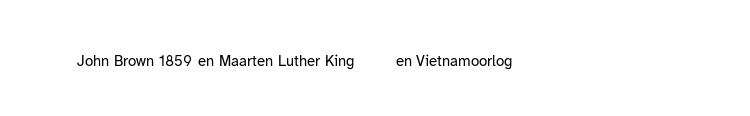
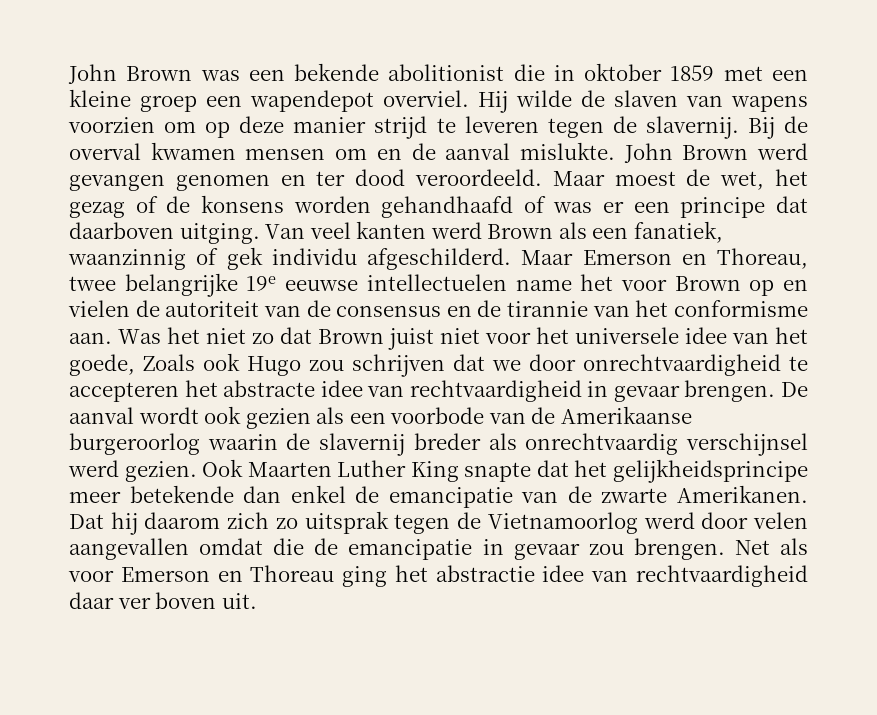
- John Brown 1859 en Maarten Luther King en Vietnamoorlog
+ John Brown was een bekende abolitionist die in oktober 1859 met een kleine groep een wapendepot overviel. Hij wilde de slaven van wapens voorzien om op deze manier strijd te leveren tegen de slavernij. Bij de overval kwamen mensen om en de aanval mislukte. John Brown werd gevangen genomen en ter dood veroordeeld. Maar moest de wet, het gezag of de konsens worden gehandhaafd of was er een principe dat daarboven uitging. Van veel kanten werd Brown als een fanatiek, waanzinnig of gek individu afgeschilderd. Maar Emerson en Thoreau, twee belangrijke 19e eeuwse intellectuelen name het voor Brown op en vielen de autoriteit van de consensus en de tirannie van het conformisme aan. Was het niet zo dat Brown juist niet voor het universele idee van het goede, Zoals ook Hugo zou schrijven dat we door onrechtvaardigheid te accepteren het abstracte idee van rechtvaardigheid in gevaar brengen. De aanval wordt ook gezien als een voorbode van de Amerikaanse burgeroorlog waarin de slavernij breder als onrechtvaardig verschijnsel werd gezien. Ook Maarten Luther King snapte dat het gelijkheidsprincipe meer betekende dan enkel de emancipatie van de zwarte Amerikanen. Dat hij daarom zich zo uitsprak tegen de Vietnamoorlog werd door velen aangevallen omdat die de emancipatie in gevaar zou brengen. Net als voor Emerson en Thoreau ging het abstractie idee van rechtvaardigheid daar ver boven uit.

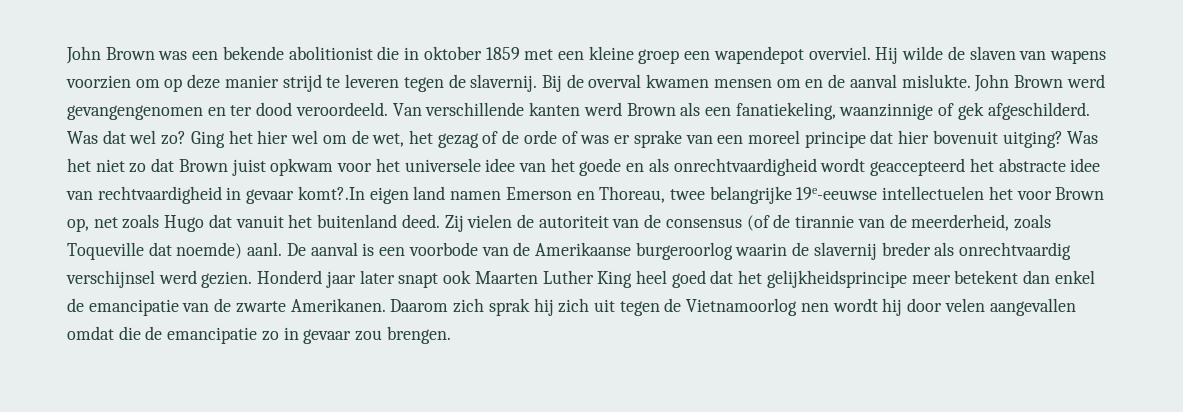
- John Brown werd gevangen genomen en ter dood veroordeeld.
+ John Brown werd gevangengenomen en ter dood veroordeeld.
- Maar moest de wet, het gezag of de konsens worden gehandhaafd of was er een principe dat daarboven uitging. Van veel kanten werd Brown als een fanatiek, waanzinnig of gek individu afgeschilderd. Maar Emerson en Thoreau, twee belangrijke 19e eeuwse intellectuelen name het voor Brown op en vielen de autoriteit van de consensus en de tirannie van het conformisme aan.
+ Van verschillende kanten werd Brown als een fanatiekeling, waanzinnige of gek afgeschilderd. Was dat wel zo? Ging het hier wel om de wet, het gezag of de orde of was er sprake van een moreel principe dat hier bovenuit uitging?
- Was het niet zo dat Brown juist niet voor het universele idee van het goede, Zoals ook Hugo zou schrijven dat we door onrechtvaardigheid te accepteren het abstracte idee van rechtvaardigheid in gevaar brengen. De aanval wordt ook gezien als een voorbode van de Amerikaanse burgeroorlog waarin de slavernij breder als onrechtvaardig verschijnsel werd gezien.
+ Was het niet zo dat Brown juist opkwam voor het universele idee van het goede en als onrechtvaardigheid wordt geaccepteerd het abstracte idee van rechtvaardigheid in gevaar komt?.In eigen land namen Emerson en Thoreau, twee belangrijke 19e-eeuwse intellectuelen het voor Brown op, net zoals Hugo dat vanuit het buitenland deed. Zij vielen de autoriteit van de consensus (of de tirannie van de meerderheid, zoals Toqueville dat noemde) aanl. De aanval is een voorbode van de Amerikaanse burgeroorlog waarin de slavernij breder als onrechtvaardig verschijnsel werd gezien.
- Ook Maarten Luther King snapte dat het gelijkheidsprincipe meer betekende dan enkel de emancipatie van de zwarte Amerikanen.
+ Honderd jaar later snapt ook Maarten Luther King heel goed dat het gelijkheidsprincipe meer betekent dan enkel de emancipatie van de zwarte Amerikanen.
- Dat hij daarom zich zo uitsprak tegen de Vietnamoorlog werd door velen aangevallen omdat die de emancipatie in gevaar zou brengen. Net als voor Emerson en Thoreau ging het abstractie idee van rechtvaardigheid daar ver boven uit.
+ Daarom zich sprak hij zich uit tegen de Vietnamoorlog nen wordt hij door velen aangevallen omdat die de emancipatie zo in gevaar zou brengen.

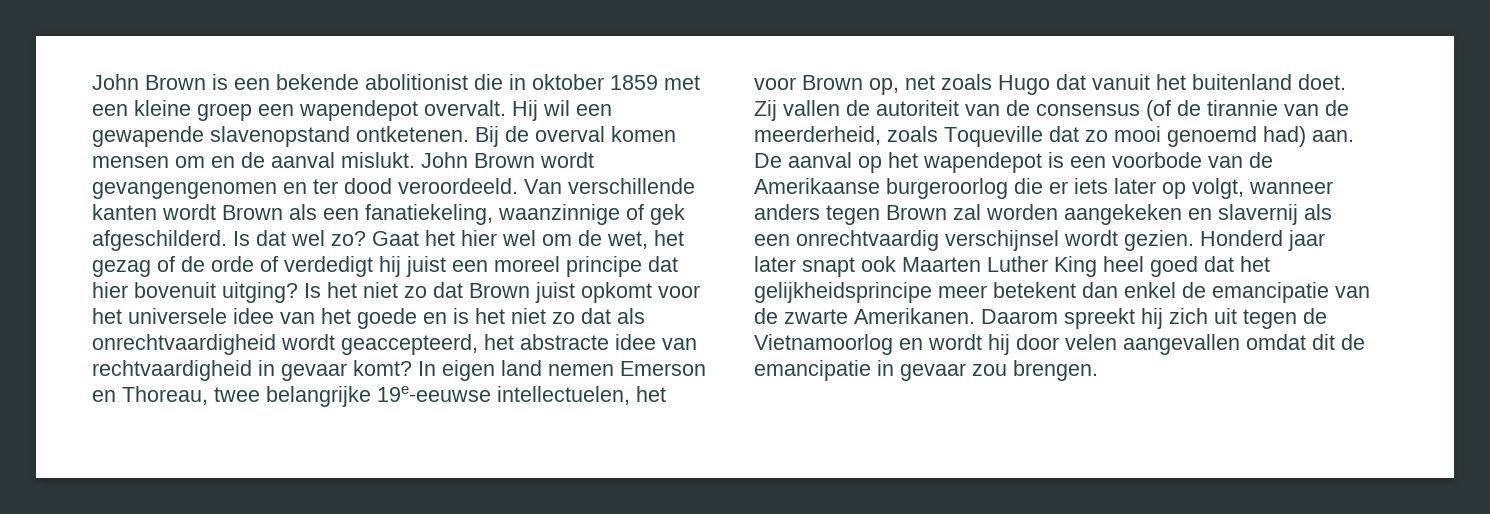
- John Brown was een bekende abolitionist die in oktober 1859 met een kleine groep een wapendepot overviel. Hij wilde de slaven van wapens voorzien om op deze manier strijd te leveren tegen de slavernij.
+ John Brown is een bekende abolitionist die in oktober 1859 met een kleine groep een wapendepot overvalt. Hij wil een gewapende slavenopstand ontketenen.
- Bij de overval kwamen mensen om en de aanval mislukte. John Brown werd gevangengenomen en ter dood veroordeeld.
+ Bij de overval komen mensen om en de aanval mislukt. John Brown wordt gevangengenomen en ter dood veroordeeld.
- Van verschillende kanten werd Brown als een fanatiekeling, waanzinnige of gek afgeschilderd.
+ Van verschillende kanten wordt Brown als een fanatiekeling, waanzinnige of gek afgeschilderd.
- Was dat wel zo?
+ Is dat wel zo?
- Ging het hier wel om de wet, het gezag of de orde of was er sprake van een moreel principe dat hier bovenuit uitging?
+ Gaat het hier wel om de wet, het gezag of de orde of verdedigt hij juist een moreel principe dat hier bovenuit uitging?
- Was het niet zo dat Brown juist opkwam voor het universele idee van het goede en als onrechtvaardigheid wordt geaccepteerd het abstracte idee van rechtvaardigheid in gevaar komt?.In eigen land namen Emerson en Thoreau, twee belangrijke 19e-eeuwse intellectuelen het voor Brown op, net zoals Hugo dat vanuit het buitenland deed. Zij vielen de autoriteit van de consensus (of de tirannie van de meerderheid, zoals Toqueville dat noemde) aanl. De aanval is een voorbode van de Amerikaanse burgeroorlog waarin de slavernij breder als onrechtvaardig verschijnsel werd gezien.
+ Is het niet zo dat Brown juist opkomt voor het universele idee van het goede en is het niet zo dat als onrechtvaardigheid wordt geaccepteerd, het abstracte idee van rechtvaardigheid in gevaar komt? In eigen land nemen Emerson en Thoreau, twee belangrijke 19e-eeuwse intellectuelen, het voor Brown op, net zoals Hugo dat vanuit het buitenland doet. Zij vallen de autoriteit van de consensus (of de tirannie van de meerderheid, zoals Toqueville dat zo mooi genoemd had) aan. De aanval op het wapendepot is een voorbode van de Amerikaanse burgeroorlog die er iets later op volgt, wanneer anders tegen Brown zal worden aangekeken en slavernij als een onrechtvaardig verschijnsel wordt gezien.
- Daarom zich sprak hij zich uit tegen de Vietnamoorlog nen wordt hij door velen aangevallen omdat die de emancipatie zo in gevaar zou brengen.
+ Daarom spreekt hij zich uit tegen de Vietnamoorlog en wordt hij door velen aangevallen omdat dit de emancipatie in gevaar zou brengen.

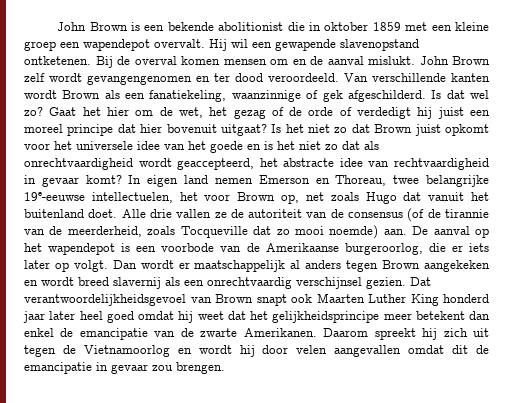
- John Brown wordt gevangengenomen en ter dood veroordeeld.
+ John Brown zelf wordt gevangengenomen en ter dood veroordeeld.
- Gaat het hier wel om de wet, het gezag of de orde of verdedigt hij juist een moreel principe dat hier bovenuit uitging?
+ Gaat het hier om de wet, het gezag of de orde of verdedigt hij juist een moreel principe dat hier bovenuit uitgaat?
- Zij vallen de autoriteit van de consensus (of de tirannie van de meerderheid, zoals Toqueville dat zo mooi genoemd had) aan.
+ Alle drie vallen ze de autoriteit van de consensus (of de tirannie van de meerderheid, zoals Tocqueville dat zo mooi noemde) aan.
- De aanval op het wapendepot is een voorbode van de Amerikaanse burgeroorlog die er iets later op volgt, wanneer anders tegen Brown zal worden aangekeken en slavernij als een onrechtvaardig verschijnsel wordt gezien. Honderd jaar later snapt ook Maarten Luther King heel goed dat het gelijkheidsprincipe meer betekent dan enkel de emancipatie van de zwarte Amerikanen.
+ De aanval op het wapendepot is een voorbode van de Amerikaanse burgeroorlog, die er iets later op volgt. Dan wordt er maatschappelijk al anders tegen Brown aangekeken en wordt breed slavernij als een onrechtvaardig verschijnsel gezien. Dat verantwoordelijkheidsgevoel van Brown snapt ook Maarten Luther King honderd jaar later heel goed omdat hij weet dat het gelijkheidsprincipe meer betekent dan enkel de emancipatie van de zwarte Amerikanen.

